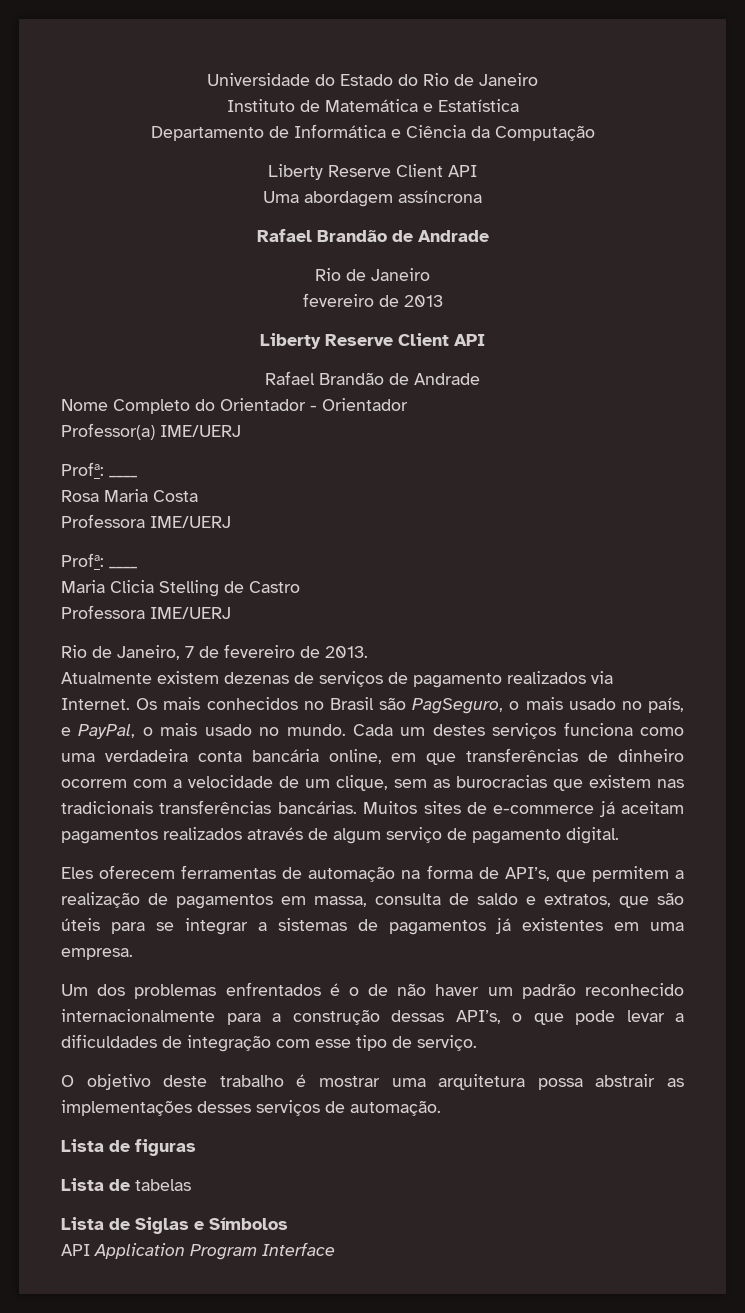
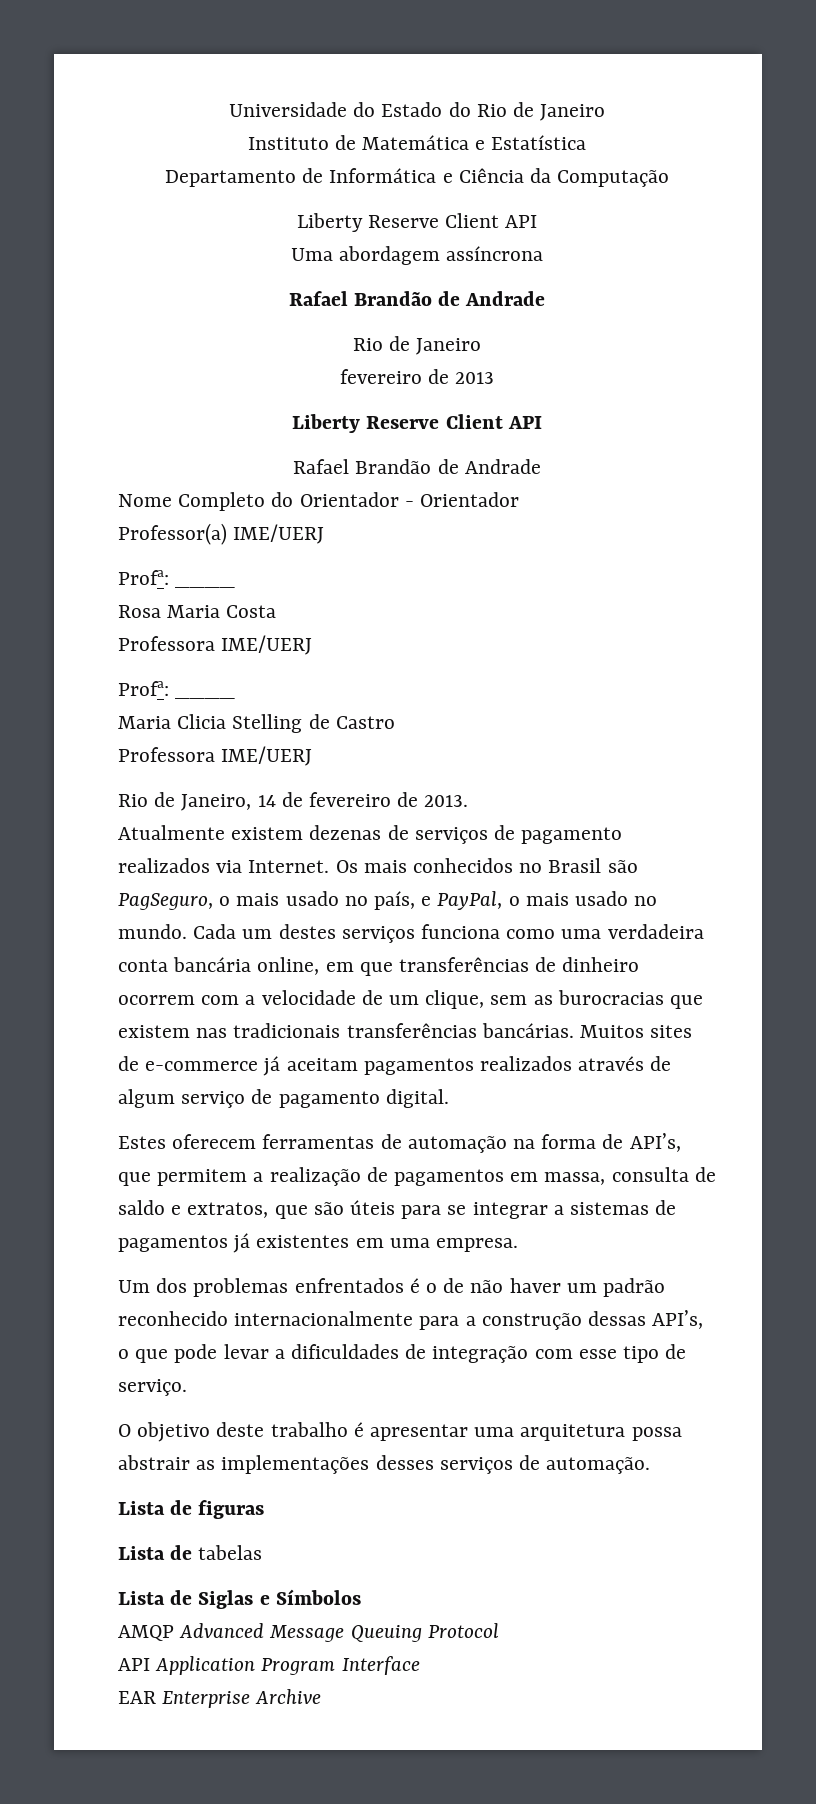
- Rio de Janeiro, 7 de fevereiro de 2013.
+ Rio de Janeiro, 14 de fevereiro de 2013.
- Eles oferecem ferramentas de automação na forma de API’s, que permitem a realização de pagamentos em massa, consulta de saldo e extratos, que são úteis para se integrar a sistemas de pagamentos já existentes em uma empresa.
+ Estes oferecem ferramentas de automação na forma de API’s, que permitem a realização de pagamentos em massa, consulta de saldo e extratos, que são úteis para se integrar a sistemas de pagamentos já existentes em uma empresa.
- O objetivo deste trabalho é mostrar uma arquitetura possa abstrair as implementações desses serviços de automação.
+ O objetivo deste trabalho é apresentar uma arquitetura possa abstrair as implementações desses serviços de automação.
+ AMQP Advanced Message Queuing Protocol
+ EAR Enterprise Archive

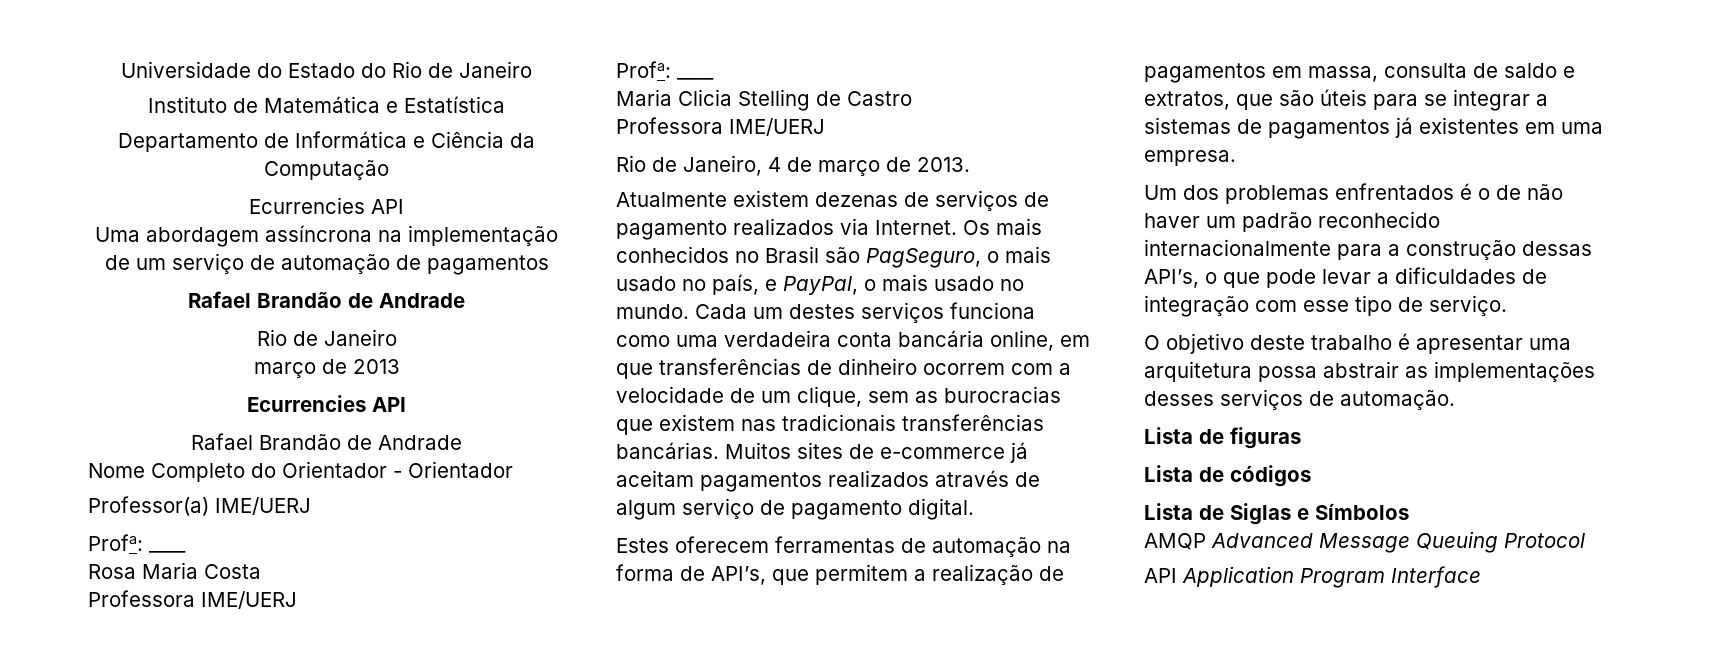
  Departamento de Informática e Ciência da Computação
- Liberty Reserve Client API
+ Ecurrencies API
- Uma abordagem assíncrona
+ Uma abordagem assíncrona na implementação de um serviço de automação de pagamentos
- fevereiro de 2013
- Liberty Reserve Client API
+ março de 2013
+ Ecurrencies API
- Rio de Janeiro, 14 de fevereiro de 2013.
+ Rio de Janeiro, 4 de março de 2013.
- Lista de tabelas
+ Lista de códigos
- EAR Enterprise Archive

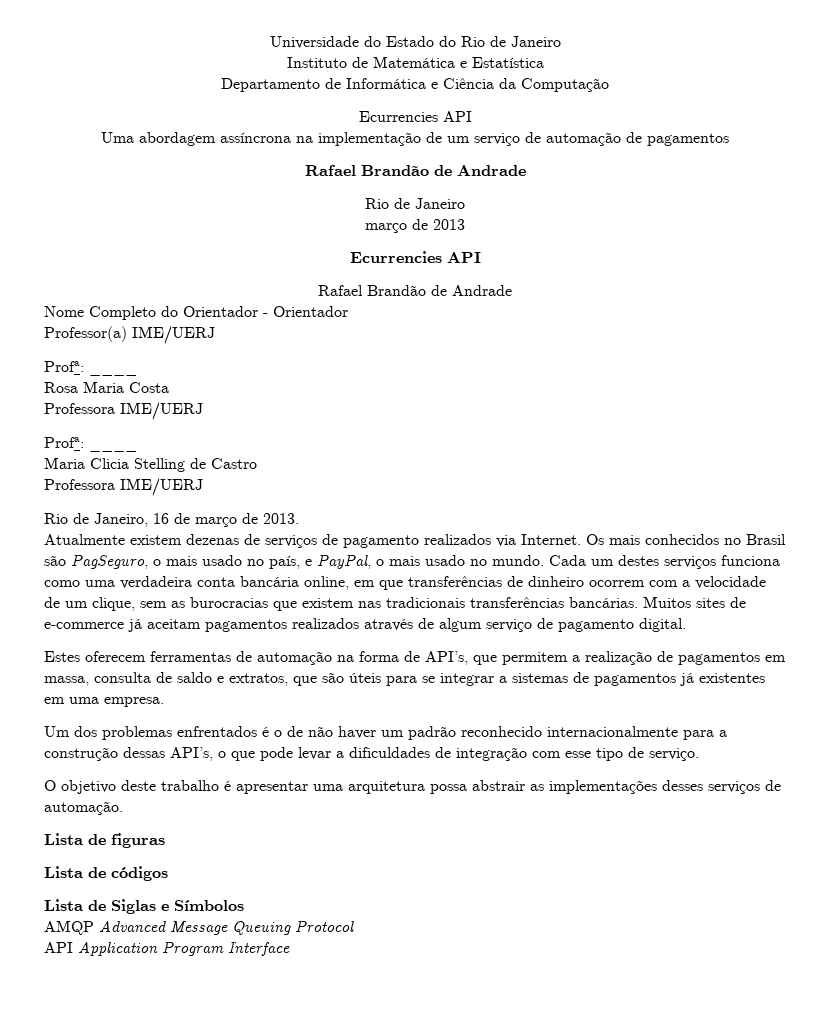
- Rio de Janeiro, 4 de março de 2013.
+ Rio de Janeiro, 16 de março de 2013.

